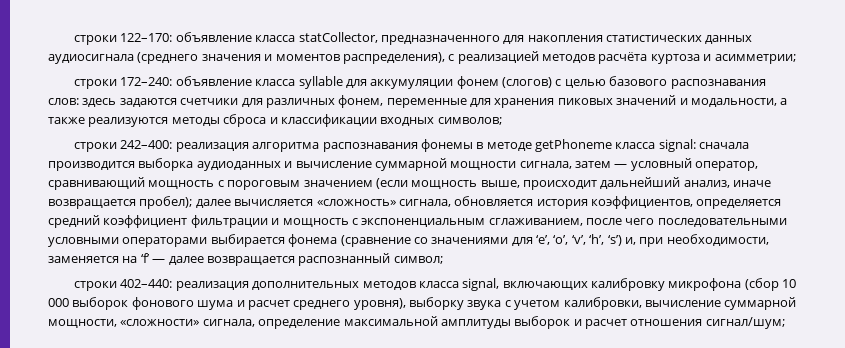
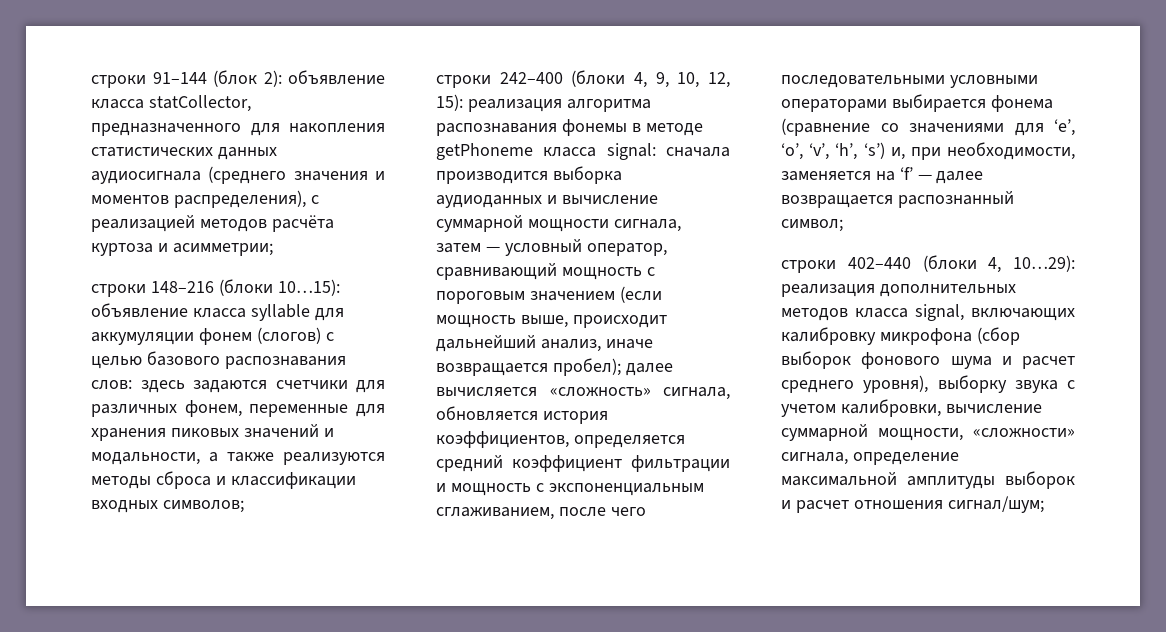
- строки 122–170: объявление класса statCollector, предназначенного для накопления статистических данных аудиосигнала (среднего значения и моментов распределения), с реализацией методов расчёта куртоза и асимметрии;
+ строки 91–144 (блок 2): объявление класса statCollector, предназначенного для накопления статистических данных аудиосигнала (среднего значения и моментов распределения), с реализацией методов расчёта куртоза и асимметрии;
- строки 172–240: объявление класса syllable для аккумуляции фонем (слогов) с целью базового распознавания слов: здесь задаются счетчики для различных фонем, переменные для хранения пиковых значений и модальности, а также реализуются методы сброса и классификации входных символов;
+ строки 148–216 (блоки 10…15): объявление класса syllable для аккумуляции фонем (слогов) с целью базового распознавания слов: здесь задаются счетчики для различных фонем, переменные для хранения пиковых значений и модальности, а также реализуются методы сброса и классификации входных символов;
- строки 242–400:
+ строки 242–400 (блоки 4, 9, 10, 12, 15):
- строки 402–440: реализация дополнительных методов класса signal, включающих калибровку микрофона (сбор 10 000 выборок фонового шума и расчет среднего уровня), выборку звука с учетом калибровки, вычисление суммарной мощности, «сложности» сигнала, определение максимальной амплитуды выборок и расчет отношения сигнал/шум;
+ строки 402–440 (блоки 4, 10…29): реализация дополнительных методов класса signal, включающих калибровку микрофона (сбор выборок фонового шума и расчет среднего уровня), выборку звука с учетом калибровки, вычисление суммарной мощности, «сложности» сигнала, определение максимальной амплитуды выборок и расчет отношения сигнал/шум;

